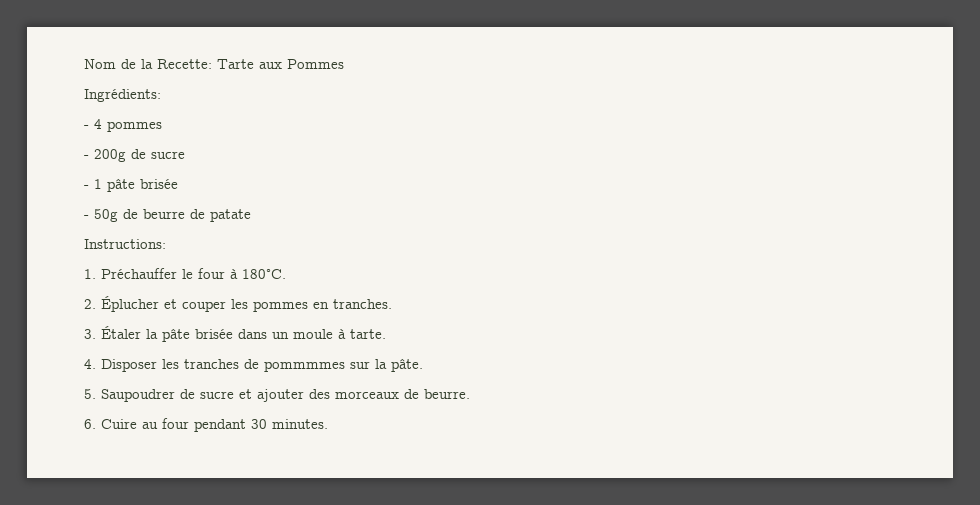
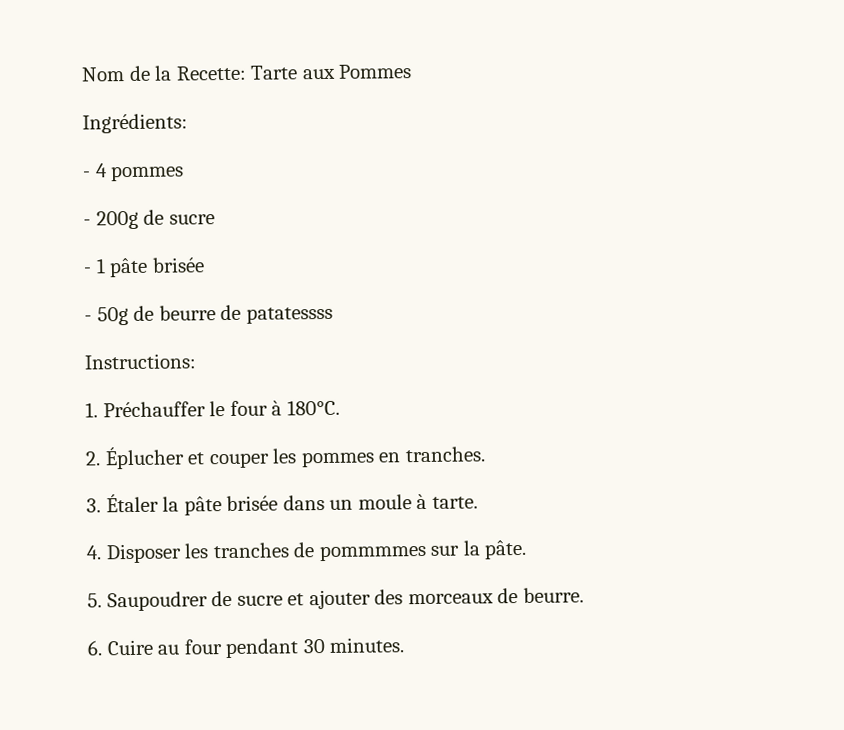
- - 50g de beurre de patate
+ - 50g de beurre de patatessss

